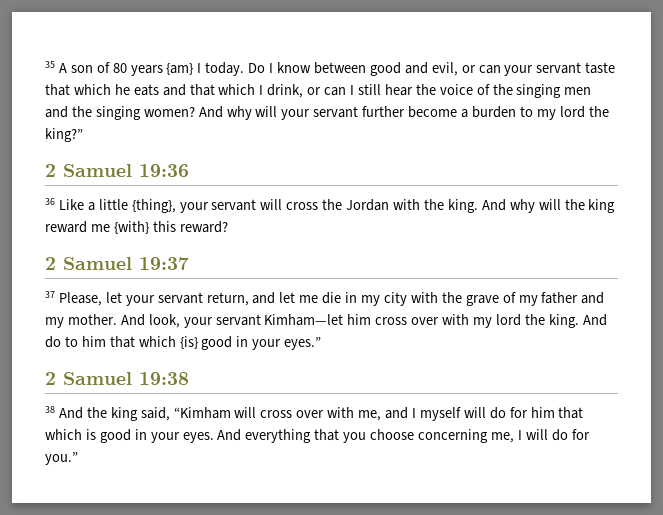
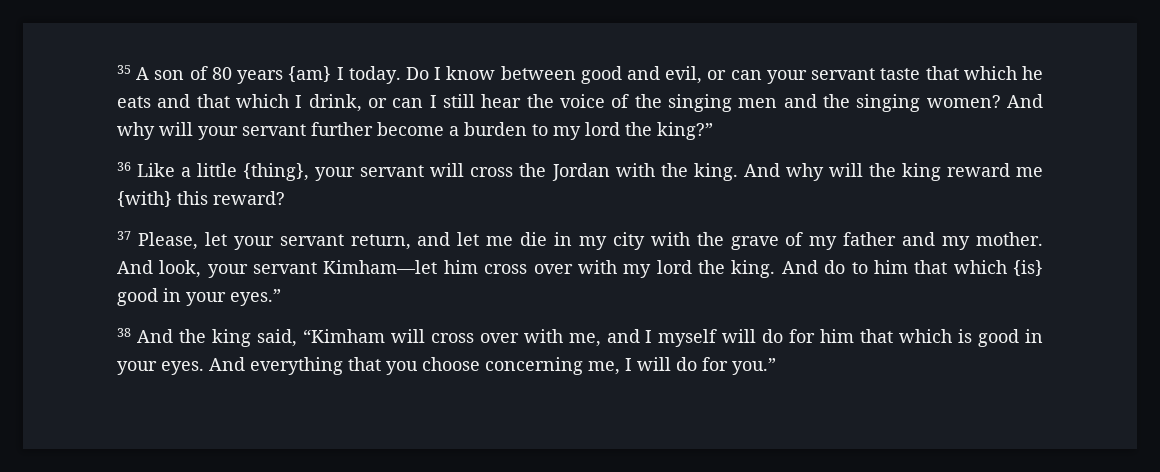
- 2 Samuel 19:36
- 2 Samuel 19:37
- 2 Samuel 19:38

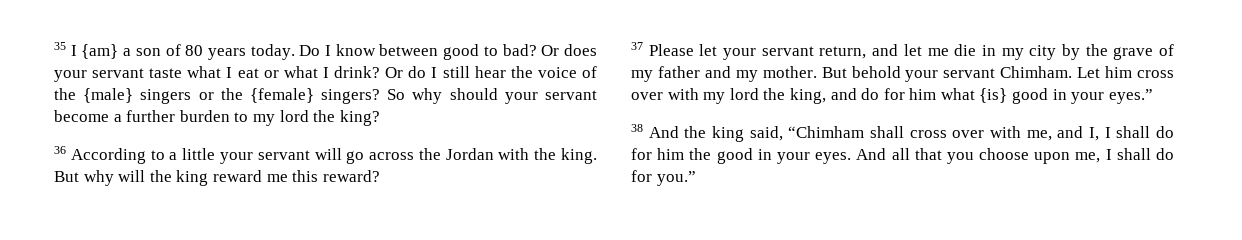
- 35 A son of 80 years {am} I today.
+ 35 I {am} a son of 80 years today.
- Do I know between good and evil, or can your servant taste that which he eats and that which I drink, or can I still hear the voice of the singing men and the singing women? And why will your servant further become a burden to my lord the king?”
+ Do I know between good to bad? Or does your servant taste what I eat or what I drink? Or do I still hear the voice of the {male} singers or the {female} singers? So why should your servant become a further burden to my lord the king?
- 36 Like a little {thing}, your servant will cross the Jordan with the king.
+ 36 According to a little your servant will go across the Jordan with the king.
- And why will the king reward me {with} this reward?
+ But why will the king reward me this reward?
- 37 Please, let your servant return, and let me die in my city with the grave of my father and my mother.
+ 37 Please let your servant return, and let me die in my city by the grave of my father and my mother.
- And look, your servant Kimham—let him cross over with my lord the king. And do to him that which {is} good in your eyes.”
+ But behold your servant Chimham. Let him cross over with my lord the king, and do for him what {is} good in your eyes.”
- 38 And the king said, “Kimham will cross over with me, and I myself will do for him that which is good in your eyes.
+ 38 And the king said, “Chimham shall cross over with me, and I, I shall do for him the good in your eyes.
- And everything that you choose concerning me, I will do for you.”
+ And all that you choose upon me, I shall do for you.”

